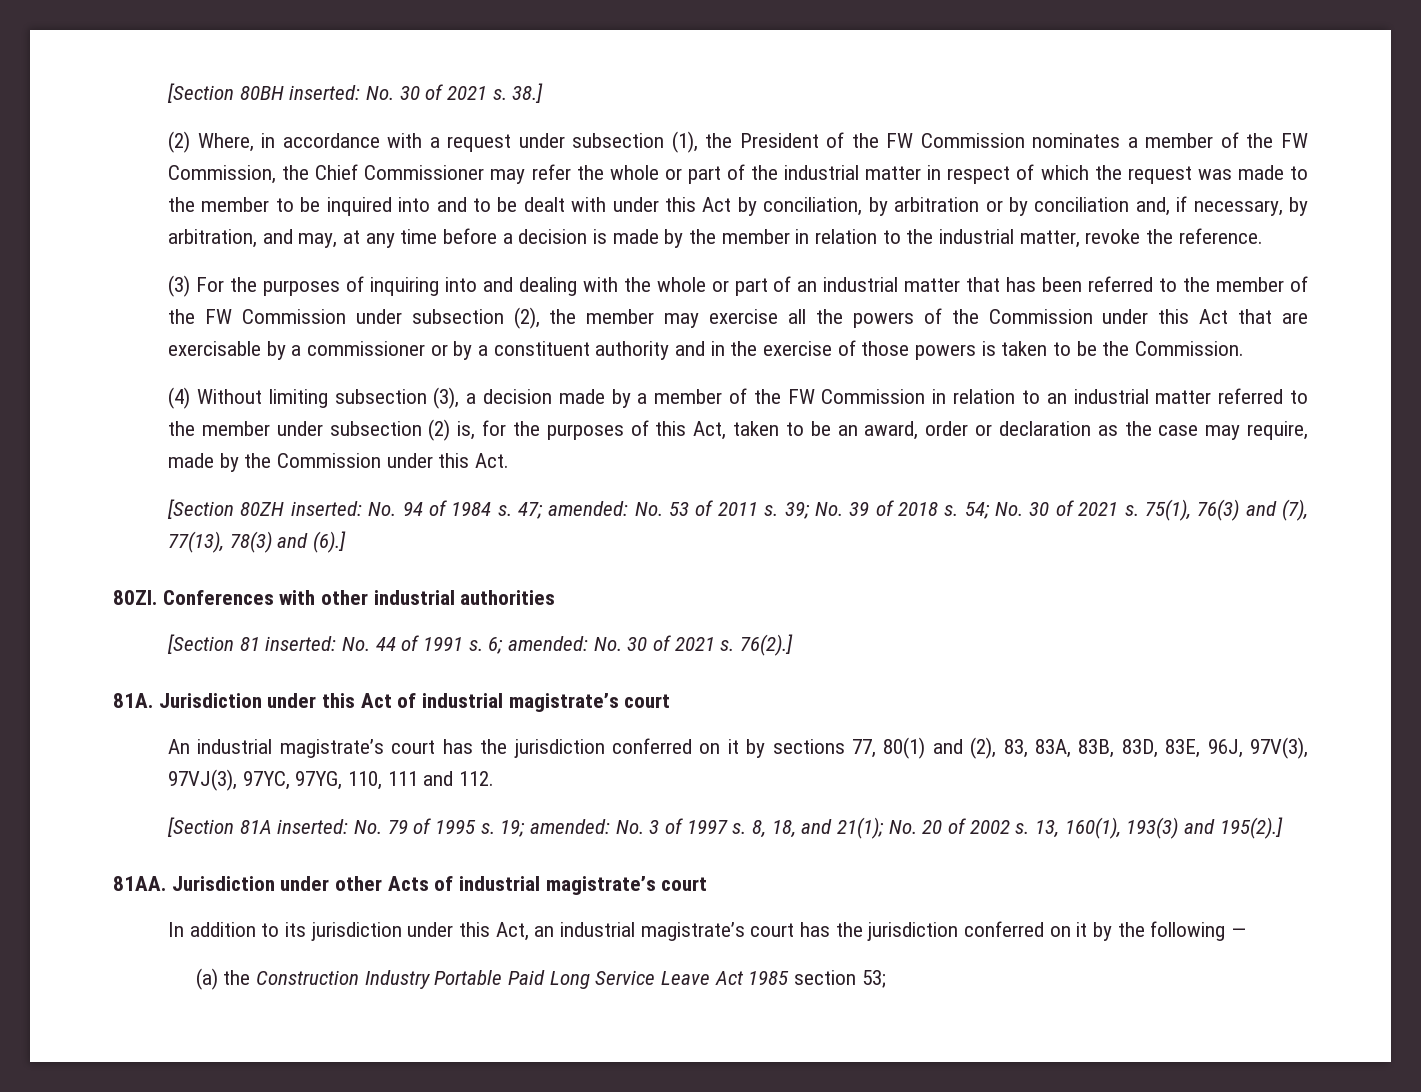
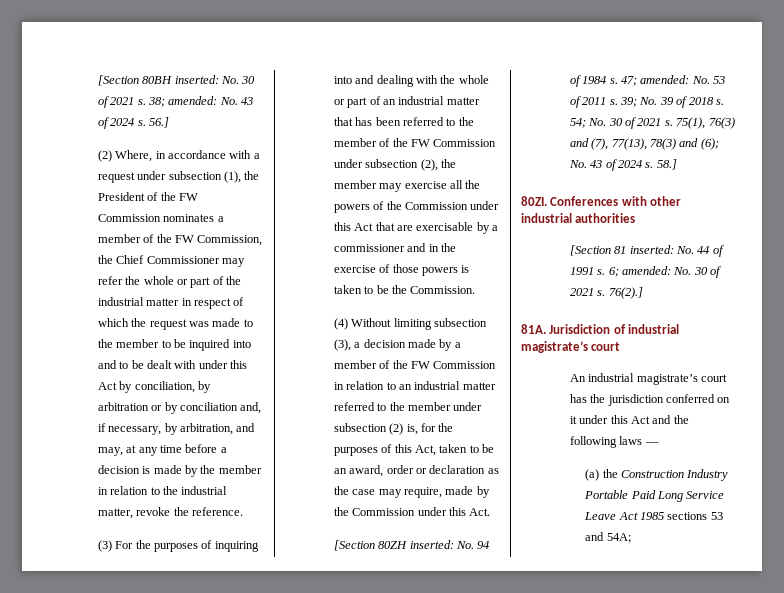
- 38.]
+ 38; amended: No. 43 of 2024 s. 56.]
- (3) For the purposes of inquiring into and dealing with the whole or part of an industrial matter that has been referred to the member of the FW Commission under subsection (2), the member may exercise all the powers of the Commission under this Act that are exercisable by a commissioner or by a constituent authority and in the exercise of those powers is taken to be the Commission.
+ (3) For the purposes of inquiring into and dealing with the whole or part of an industrial matter that has been referred to the member of the FW Commission under subsection (2), the member may exercise all the powers of the Commission under this Act that are exercisable by a commissioner and in the exercise of those powers is taken to be the Commission.
- 75(1), 76(3) and (7), 77(13), 78(3) and (6).]
+ 75(1), 76(3) and (7), 77(13), 78(3) and (6); No. 43 of 2024 s. 58.]
- Jurisdiction under this Act of industrial magistrate’s court
+ Jurisdiction of industrial magistrate’s court
- An industrial magistrate’s court has the jurisdiction conferred on it by sections 77, 80(1) and (2), 83, 83A, 83B, 83D, 83E, 96J, 97V(3), 97VJ(3), 97YC, 97YG, 110, 111 and 112.
- [Section 81A inserted: No. 79 of 1995 s. 19; amended: No. 3 of 1997 s. 8, 18, and 21(1); No. 20 of 2002 s. 13, 160(1), 193(3) and 195(2).]
- 81AA. Jurisdiction under other Acts of industrial magistrate’s court
- In addition to its jurisdiction under this Act, an industrial magistrate’s court has the jurisdiction conferred on it by the following —
+ An industrial magistrate’s court has the jurisdiction conferred on it under this Act and the following laws —
- (a) the Construction Industry Portable Paid Long Service Leave Act 1985 section 53;
+ (a) the Construction Industry Portable Paid Long Service Leave Act 1985 sections 53 and 54A;

